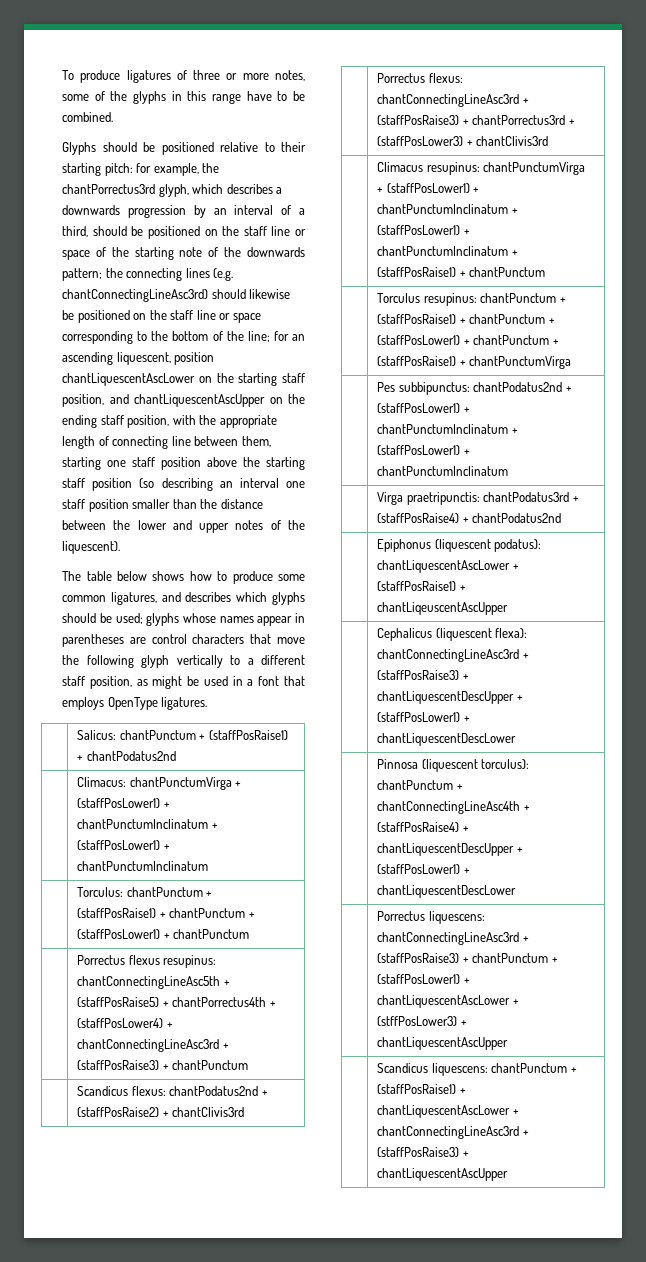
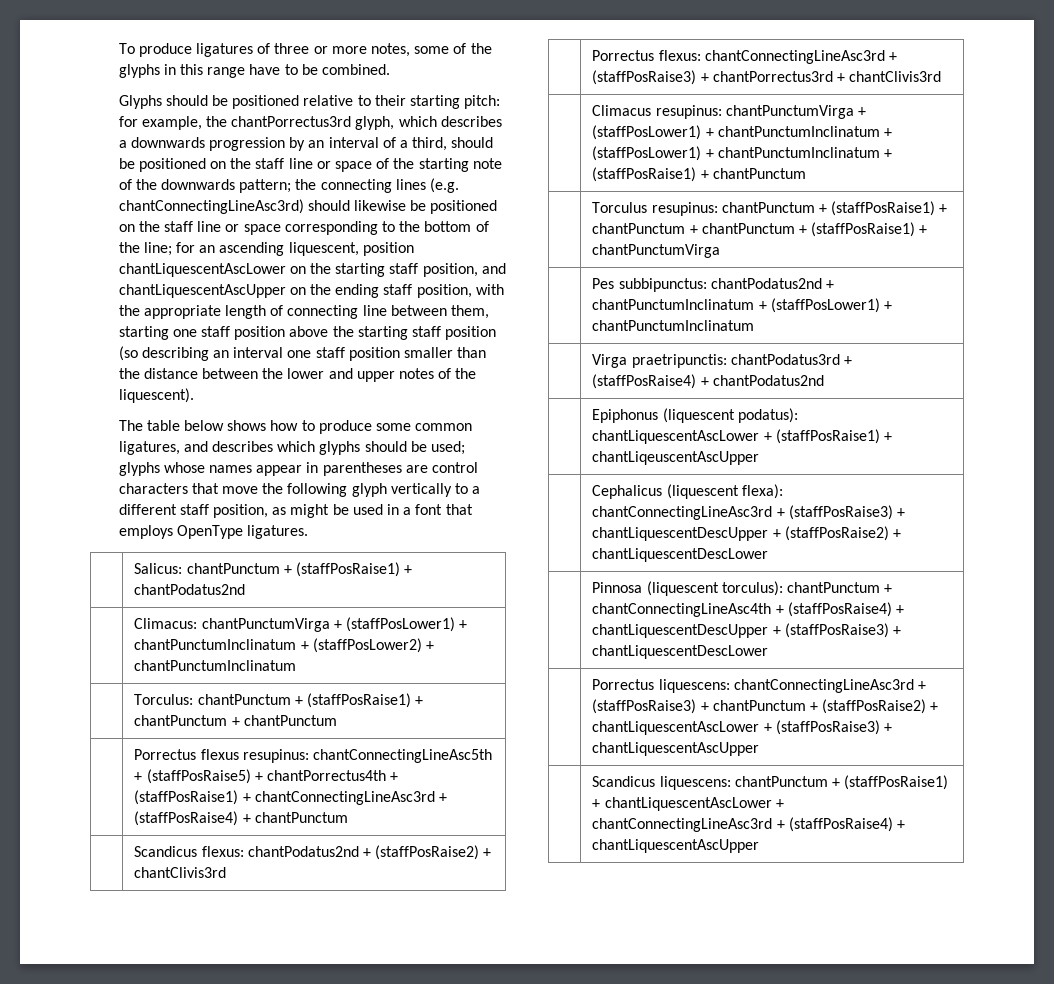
- | Climacus: chantPunctumVirga + (staffPosLower1) + chantPunctumInclinatum + (staffPosLower1) + chantPunctumInclinatum
+ | Climacus: chantPunctumVirga + (staffPosLower1) + chantPunctumInclinatum + (staffPosLower2) + chantPunctumInclinatum
- | Torculus: chantPunctum + (staffPosRaise1) + chantPunctum + (staffPosLower1) + chantPunctum
+ | Torculus: chantPunctum + (staffPosRaise1) + chantPunctum + chantPunctum
- | Porrectus flexus resupinus: chantConnectingLineAsc5th + (staffPosRaise5) + chantPorrectus4th + (staffPosLower4) + chantConnectingLineAsc3rd + (staffPosRaise3) + chantPunctum
+ | Porrectus flexus resupinus: chantConnectingLineAsc5th + (staffPosRaise5) + chantPorrectus4th + (staffPosRaise1) + chantConnectingLineAsc3rd + (staffPosRaise4) + chantPunctum
- | Porrectus flexus: chantConnectingLineAsc3rd + (staffPosRaise3) + chantPorrectus3rd + (staffPosLower3) + chantClivis3rd
+ | Porrectus flexus: chantConnectingLineAsc3rd + (staffPosRaise3) + chantPorrectus3rd + chantClivis3rd
- | Torculus resupinus: chantPunctum + (staffPosRaise1) + chantPunctum + (staffPosLower1) + chantPunctum + (staffPosRaise1) + chantPunctumVirga
+ | Torculus resupinus: chantPunctum + (staffPosRaise1) + chantPunctum + chantPunctum + (staffPosRaise1) + chantPunctumVirga
- | Pes subbipunctus: chantPodatus2nd + (staffPosLower1) + chantPunctumInclinatum + (staffPosLower1) + chantPunctumInclinatum
+ | Pes subbipunctus: chantPodatus2nd + chantPunctumInclinatum + (staffPosLower1) + chantPunctumInclinatum
- | Cephalicus (liquescent flexa): chantConnectingLineAsc3rd + (staffPosRaise3) + chantLiquescentDescUpper + (staffPosLower1) + chantLiquescentDescLower
+ | Cephalicus (liquescent flexa): chantConnectingLineAsc3rd + (staffPosRaise3) + chantLiquescentDescUpper + (staffPosRaise2) + chantLiquescentDescLower
- | Pinnosa (liquescent torculus): chantPunctum + chantConnectingLineAsc4th + (staffPosRaise4) + chantLiquescentDescUpper + (staffPosLower1) + chantLiquescentDescLower
+ | Pinnosa (liquescent torculus): chantPunctum + chantConnectingLineAsc4th + (staffPosRaise4) + chantLiquescentDescUpper + (staffPosRaise3) + chantLiquescentDescLower
- | Porrectus liquescens: chantConnectingLineAsc3rd + (staffPosRaise3) + chantPunctum + (staffPosLower1) + chantLiquescentAscLower + (stffPosLower3) + chantLiquescentAscUpper
+ | Porrectus liquescens: chantConnectingLineAsc3rd + (staffPosRaise3) + chantPunctum + (staffPosRaise2) + chantLiquescentAscLower + (staffPosRaise3) + chantLiquescentAscUpper
- | Scandicus liquescens: chantPunctum + (staffPosRaise1) + chantLiquescentAscLower + chantConnectingLineAsc3rd + (staffPosRaise3) + chantLiquescentAscUpper
+ | Scandicus liquescens: chantPunctum + (staffPosRaise1) + chantLiquescentAscLower + chantConnectingLineAsc3rd + (staffPosRaise4) + chantLiquescentAscUpper

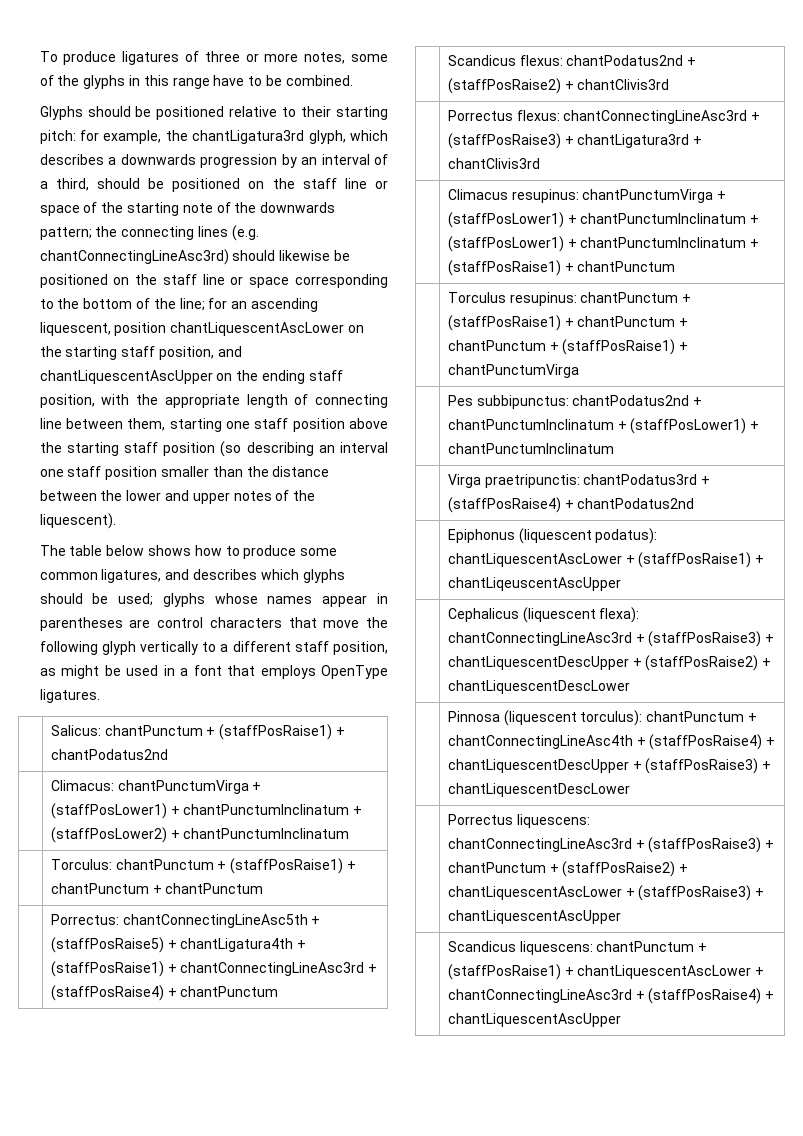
- for example, the chantPorrectus3rd glyph, which describes a downwards progression by an interval of a third, should be positioned on the staff line or space of the starting note of the downwards pattern;
+ for example, the chantLigatura3rd glyph, which describes a downwards progression by an interval of a third, should be positioned on the staff line or space of the starting note of the downwards pattern;
- | Porrectus flexus resupinus: chantConnectingLineAsc5th + (staffPosRaise5) + chantPorrectus4th + (staffPosRaise1) + chantConnectingLineAsc3rd + (staffPosRaise4) + chantPunctum
+ | Porrectus: chantConnectingLineAsc5th + (staffPosRaise5) + chantLigatura4th + (staffPosRaise1) + chantConnectingLineAsc3rd + (staffPosRaise4) + chantPunctum
- | Porrectus flexus: chantConnectingLineAsc3rd + (staffPosRaise3) + chantPorrectus3rd + chantClivis3rd
+ | Porrectus flexus: chantConnectingLineAsc3rd + (staffPosRaise3) + chantLigatura3rd + chantClivis3rd

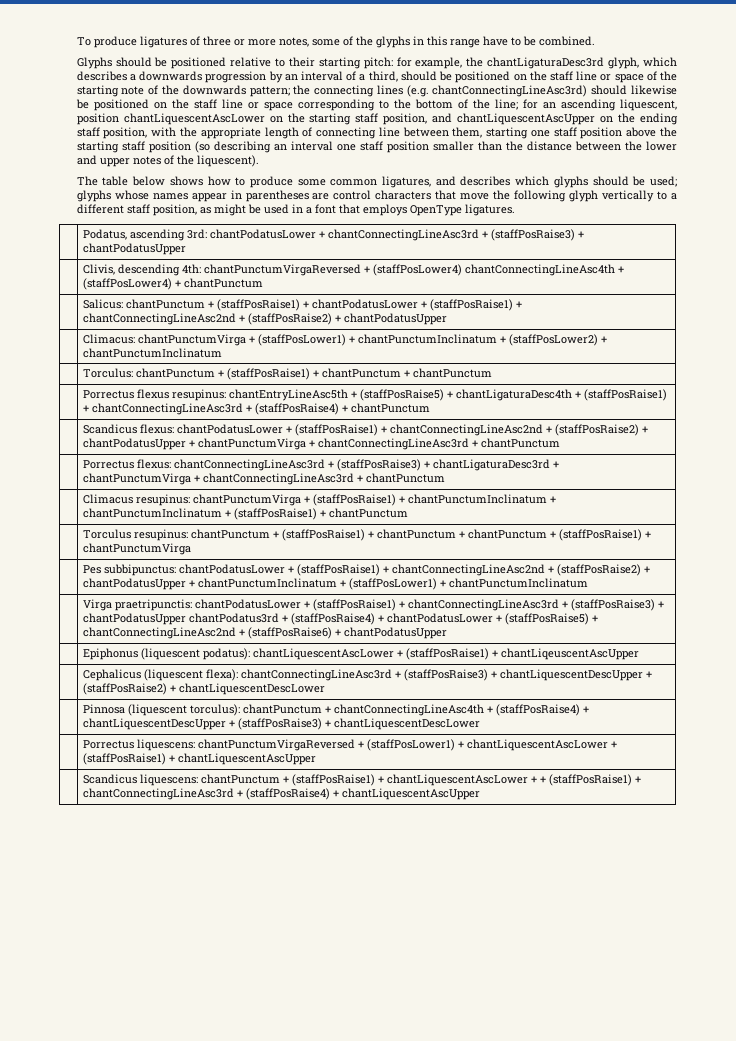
- for example, the chantLigatura3rd glyph, which describes a downwards progression by an interval of a third, should be positioned on the staff line or space of the starting note of the downwards pattern;
+ for example, the chantLigaturaDesc3rd glyph, which describes a downwards progression by an interval of a third, should be positioned on the staff line or space of the starting note of the downwards pattern;
+ | Podatus, ascending 3rd: chantPodatusLower + chantConnectingLineAsc3rd + (staffPosRaise3) + chantPodatusUpper
+ | Clivis, descending 4th: chantPunctumVirgaReversed + (staffPosLower4) chantConnectingLineAsc4th + (staffPosLower4) + chantPunctum
- | Salicus: chantPunctum + (staffPosRaise1) + chantPodatus2nd
+ | Salicus: chantPunctum + (staffPosRaise1) + chantPodatusLower + (staffPosRaise1) + chantConnectingLineAsc2nd + (staffPosRaise2) + chantPodatusUpper
- | Porrectus: chantConnectingLineAsc5th + (staffPosRaise5) + chantLigatura4th + (staffPosRaise1) + chantConnectingLineAsc3rd + (staffPosRaise4) + chantPunctum
+ | Porrectus flexus resupinus: chantEntryLineAsc5th + (staffPosRaise5) + chantLigaturaDesc4th + (staffPosRaise1) + chantConnectingLineAsc3rd + (staffPosRaise4) + chantPunctum
- | Scandicus flexus: chantPodatus2nd + (staffPosRaise2) + chantClivis3rd
+ | Scandicus flexus: chantPodatusLower + (staffPosRaise1) + chantConnectingLineAsc2nd + (staffPosRaise2) + chantPodatusUpper + chantPunctumVirga + chantConnectingLineAsc3rd + chantPunctum
- | Porrectus flexus: chantConnectingLineAsc3rd + (staffPosRaise3) + chantLigatura3rd + chantClivis3rd
+ | Porrectus flexus: chantConnectingLineAsc3rd + (staffPosRaise3) + chantLigaturaDesc3rd + chantPunctumVirga + chantConnectingLineAsc3rd + chantPunctum
- | Climacus resupinus: chantPunctumVirga + (staffPosLower1) + chantPunctumInclinatum + (staffPosLower1) + chantPunctumInclinatum + (staffPosRaise1) + chantPunctum
+ | Climacus resupinus: chantPunctumVirga + (staffPosRaise1) + chantPunctumInclinatum + chantPunctumInclinatum + (staffPosRaise1) + chantPunctum
- | Pes subbipunctus: chantPodatus2nd + chantPunctumInclinatum + (staffPosLower1) + chantPunctumInclinatum
+ | Pes subbipunctus: chantPodatusLower + (staffPosRaise1) + chantConnectingLineAsc2nd + (staffPosRaise2) + chantPodatusUpper + chantPunctumInclinatum + (staffPosLower1) + chantPunctumInclinatum
- | Virga praetripunctis: chantPodatus3rd + (staffPosRaise4) + chantPodatus2nd
+ | Virga praetripunctis: chantPodatusLower + (staffPosRaise1) + chantConnectingLineAsc3rd + (staffPosRaise3) + chantPodatusUpper chantPodatus3rd + (staffPosRaise4) + chantPodatusLower + (staffPosRaise5) + chantConnectingLineAsc2nd + (staffPosRaise6) + chantPodatusUpper
- | Porrectus liquescens: chantConnectingLineAsc3rd + (staffPosRaise3) + chantPunctum + (staffPosRaise2) + chantLiquescentAscLower + (staffPosRaise3) + chantLiquescentAscUpper
+ | Porrectus liquescens: chantPunctumVirgaReversed + (staffPosLower1) + chantLiquescentAscLower + (staffPosRaise1) + chantLiquescentAscUpper
- | Scandicus liquescens: chantPunctum + (staffPosRaise1) + chantLiquescentAscLower + chantConnectingLineAsc3rd + (staffPosRaise4) + chantLiquescentAscUpper
+ | Scandicus liquescens: chantPunctum + (staffPosRaise1) + chantLiquescentAscLower + + (staffPosRaise1) + chantConnectingLineAsc3rd + (staffPosRaise4) + chantLiquescentAscUpper

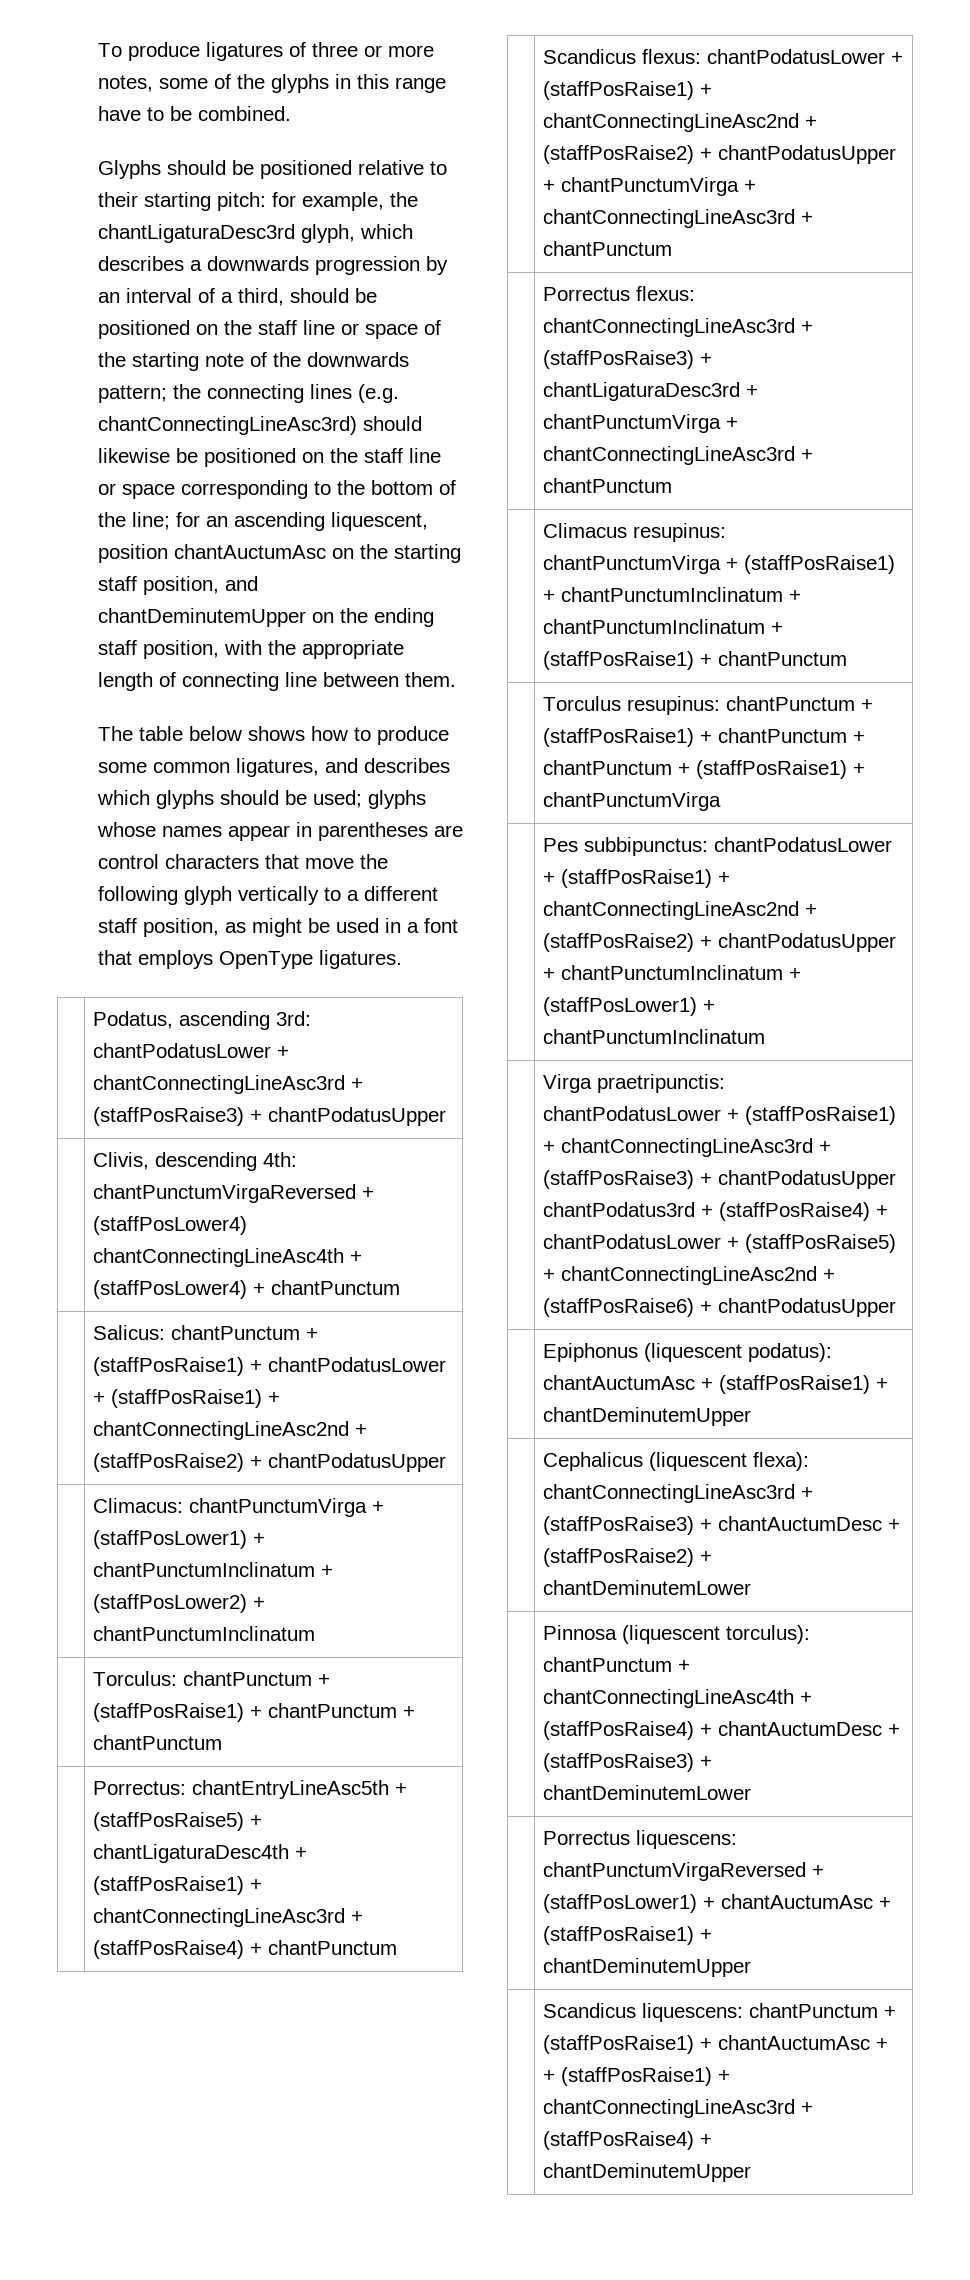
- for an ascending liquescent, position chantLiquescentAscLower on the starting staff position, and chantLiquescentAscUpper on the ending staff position, with the appropriate length of connecting line between them, starting one staff position above the starting staff position (so describing an interval one staff position smaller than the distance between the lower and upper notes of the liquescent).
+ for an ascending liquescent, position chantAuctumAsc on the starting staff position, and chantDeminutemUpper on the ending staff position, with the appropriate length of connecting line between them.
- | Porrectus flexus resupinus: chantEntryLineAsc5th + (staffPosRaise5) + chantLigaturaDesc4th + (staffPosRaise1) + chantConnectingLineAsc3rd + (staffPosRaise4) + chantPunctum
+ | Porrectus: chantEntryLineAsc5th + (staffPosRaise5) + chantLigaturaDesc4th + (staffPosRaise1) + chantConnectingLineAsc3rd + (staffPosRaise4) + chantPunctum
- | Epiphonus (liquescent podatus): chantLiquescentAscLower + (staffPosRaise1) + chantLiqeuscentAscUpper
+ | Epiphonus (liquescent podatus): chantAuctumAsc + (staffPosRaise1) + chantDeminutemUpper
- | Cephalicus (liquescent flexa): chantConnectingLineAsc3rd + (staffPosRaise3) + chantLiquescentDescUpper + (staffPosRaise2) + chantLiquescentDescLower
+ | Cephalicus (liquescent flexa): chantConnectingLineAsc3rd + (staffPosRaise3) + chantAuctumDesc + (staffPosRaise2) + chantDeminutemLower
- | Pinnosa (liquescent torculus): chantPunctum + chantConnectingLineAsc4th + (staffPosRaise4) + chantLiquescentDescUpper + (staffPosRaise3) + chantLiquescentDescLower
+ | Pinnosa (liquescent torculus): chantPunctum + chantConnectingLineAsc4th + (staffPosRaise4) + chantAuctumDesc + (staffPosRaise3) + chantDeminutemLower
- | Porrectus liquescens: chantPunctumVirgaReversed + (staffPosLower1) + chantLiquescentAscLower + (staffPosRaise1) + chantLiquescentAscUpper
+ | Porrectus liquescens: chantPunctumVirgaReversed + (staffPosLower1) + chantAuctumAsc + (staffPosRaise1) + chantDeminutemUpper
- | Scandicus liquescens: chantPunctum + (staffPosRaise1) + chantLiquescentAscLower + + (staffPosRaise1) + chantConnectingLineAsc3rd + (staffPosRaise4) + chantLiquescentAscUpper
+ | Scandicus liquescens: chantPunctum + (staffPosRaise1) + chantAuctumAsc + + (staffPosRaise1) + chantConnectingLineAsc3rd + (staffPosRaise4) + chantDeminutemUpper

